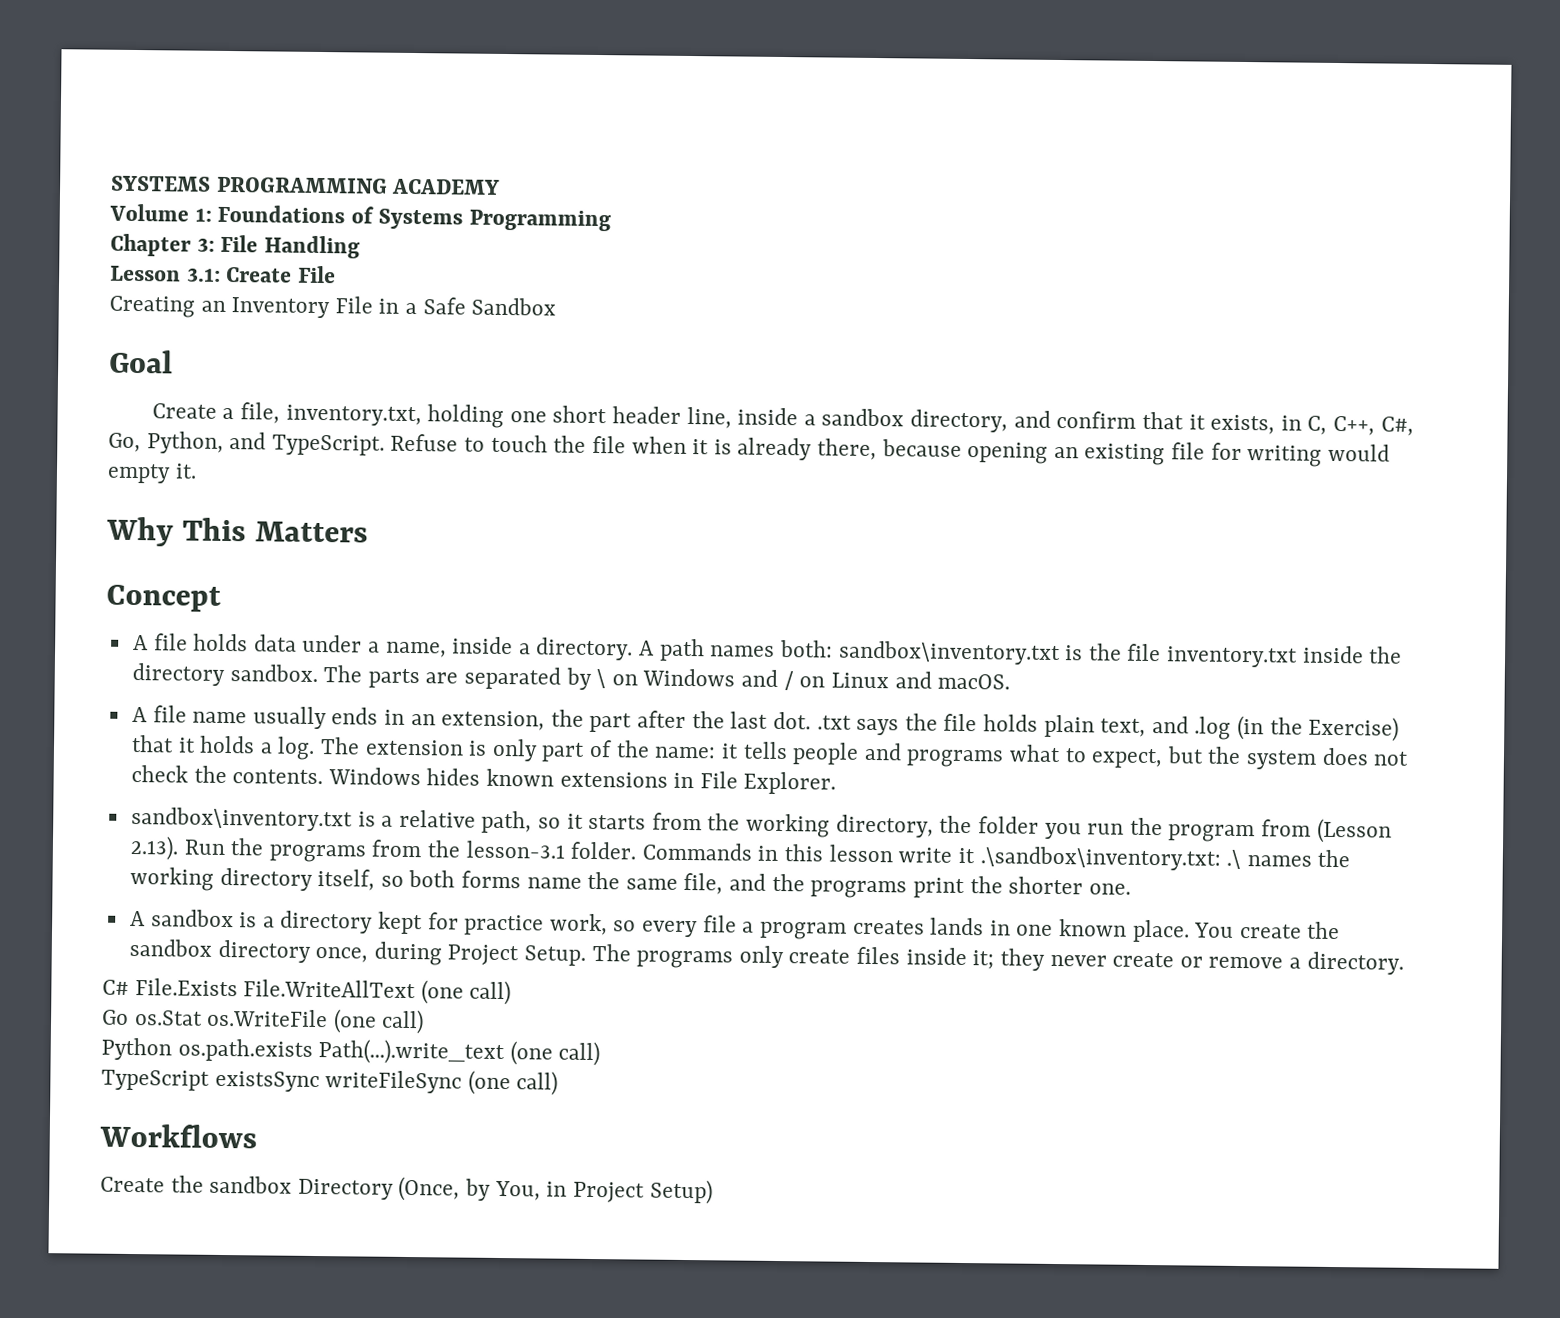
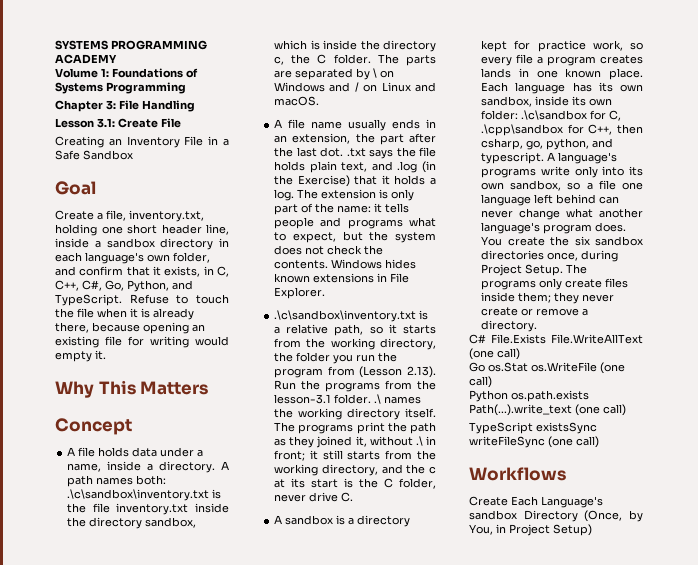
- Create a file, inventory.txt, holding one short header line, inside a sandbox directory, and confirm that it exists, in C, C++, C#, Go, Python, and TypeScript.
+ Create a file, inventory.txt, holding one short header line, inside a sandbox directory in each language's own folder, and confirm that it exists, in C, C++, C#, Go, Python, and TypeScript.
- A path names both: sandbox\inventory.txt is the file inventory.txt inside the directory sandbox.
+ A path names both: .\c\sandbox\inventory.txt is the file inventory.txt inside the directory sandbox, which is inside the directory c, the C folder.
- sandbox\inventory.txt is a relative path, so it starts from the working directory, the folder you run the program from (Lesson 2.13). Run the programs from the lesson-3.1 folder. Commands in this lesson write it .\sandbox\inventory.txt: .\ names the working directory itself, so both forms name the same file, and the programs print the shorter one.
+ .\c\sandbox\inventory.txt is a relative path, so it starts from the working directory, the folder you run the program from (Lesson 2.13). Run the programs from the lesson-3.1 folder. .\ names the working directory itself. The programs print the path as they joined it, without .\ in front; it still starts from the working directory, and the c at its start is the C folder, never drive C.
- You create the sandbox directory once, during Project Setup.
+ Each language has its own sandbox, inside its own folder: .\c\sandbox for C, .\cpp\sandbox for C++, then csharp, go, python, and typescript. A language's programs write only into its own sandbox, so a file one language left behind can never change what another language's program does. You create the six sandbox directories once, during Project Setup.
- The programs only create files inside it; they never create or remove a directory.
+ The programs only create files inside them; they never create or remove a directory.
- Create the sandbox Directory (Once, by You, in Project Setup)
+ Create Each Language's sandbox Directory (Once, by You, in Project Setup)

